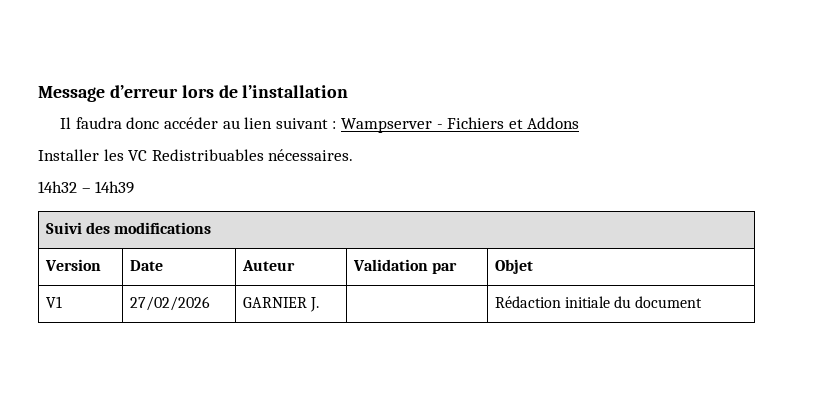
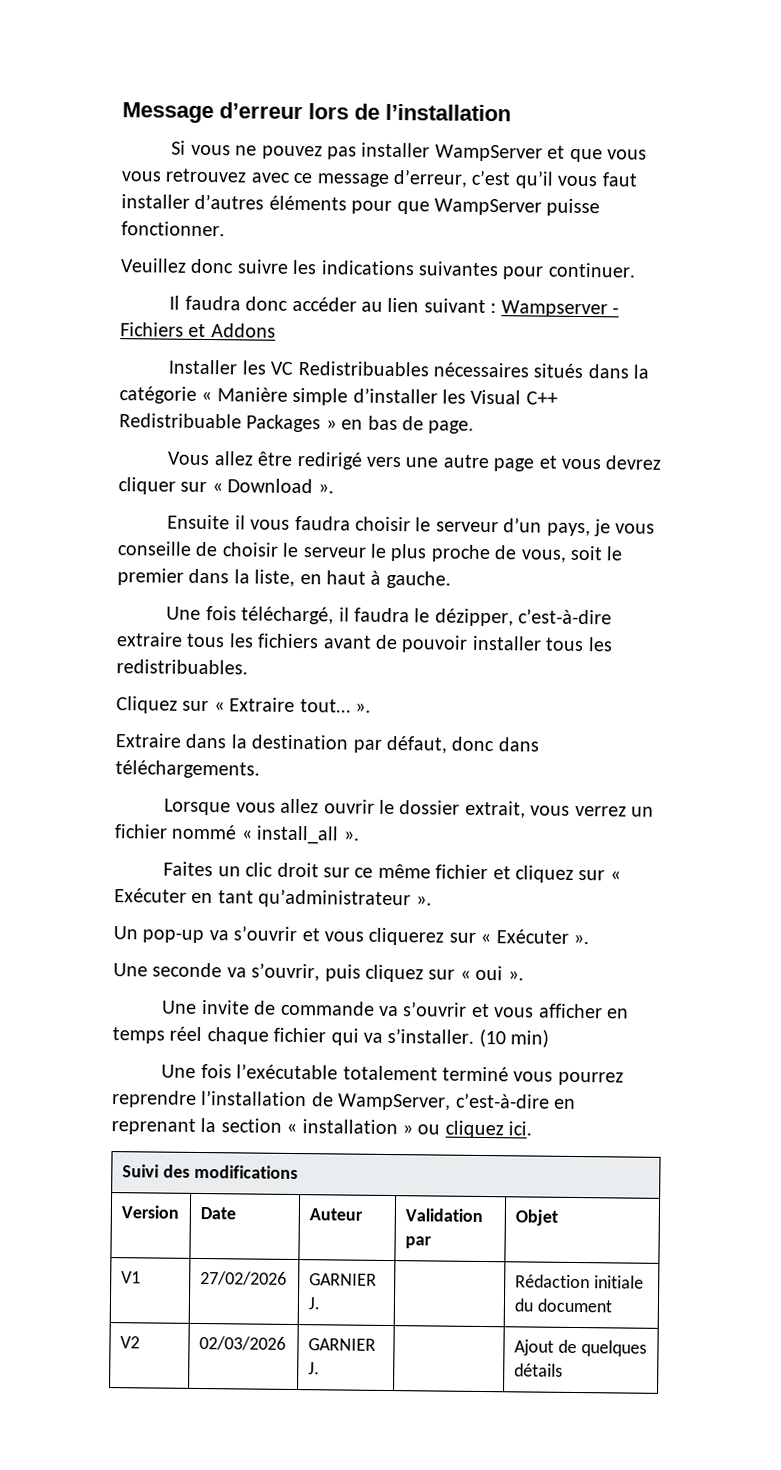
+ Si vous ne pouvez pas installer WampServer et que vous vous retrouvez avec ce message d’erreur, c’est qu’il vous faut installer d’autres éléments pour que WampServer puisse fonctionner.
+ Veuillez donc suivre les indications suivantes pour continuer.
- Installer les VC Redistribuables nécessaires.
- 14h32 – 14h39
+ Installer les VC Redistribuables nécessaires situés dans la catégorie « Manière simple d’installer les Visual C++ Redistribuable Packages » en bas de page.
+ Vous allez être redirigé vers une autre page et vous devrez cliquer sur « Download ».
+ Ensuite il vous faudra choisir le serveur d’un pays, je vous conseille de choisir le serveur le plus proche de vous, soit le premier dans la liste, en haut à gauche.
+ Une fois téléchargé, il faudra le dézipper, c’est-à-dire extraire tous les fichiers avant de pouvoir installer tous les redistribuables.
+ Cliquez sur « Extraire tout… ».
+ Extraire dans la destination par défaut, donc dans téléchargements.
+ Lorsque vous allez ouvrir le dossier extrait, vous verrez un fichier nommé « install_all ».
+ Faites un clic droit sur ce même fichier et cliquez sur « Exécuter en tant qu’administrateur ».
+ Un pop-up va s’ouvrir et vous cliquerez sur « Exécuter ».
+ Une seconde va s’ouvrir, puis cliquez sur « oui ».
+ Une invite de commande va s’ouvrir et vous afficher en temps réel chaque fichier qui va s’installer. (10 min)
+ Une fois l’exécutable totalement terminé vous pourrez reprendre l’installation de WampServer, c’est-à-dire en reprenant la section « installation » ou cliquez ici.
+ V2 | 02/03/2026 | GARNIER J. | | Ajout de quelques détails

